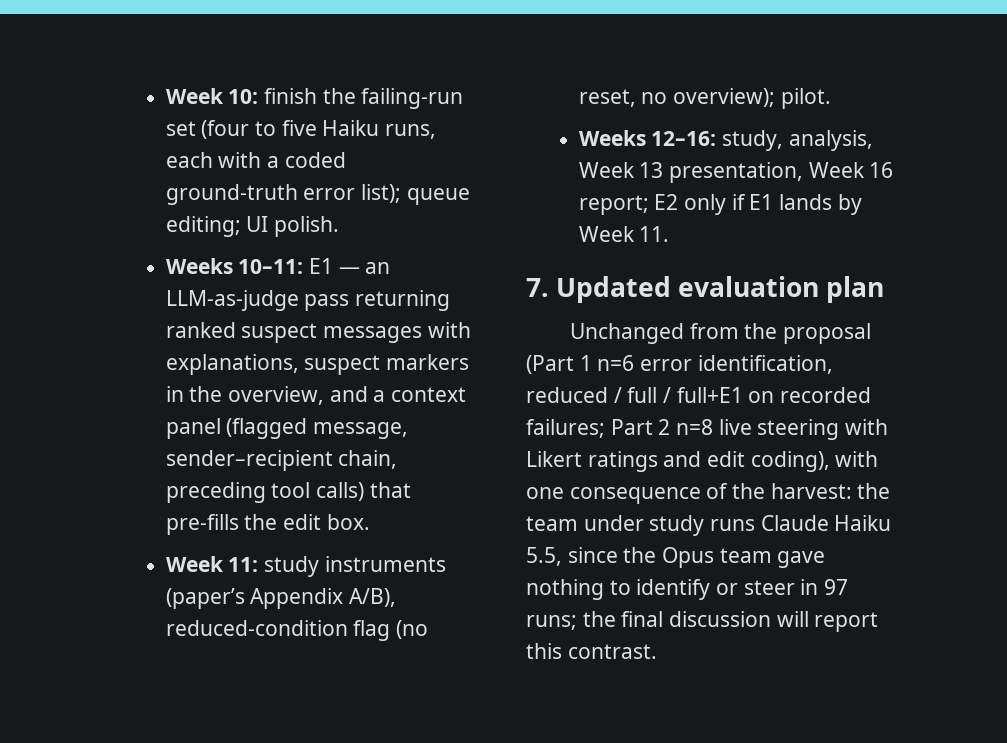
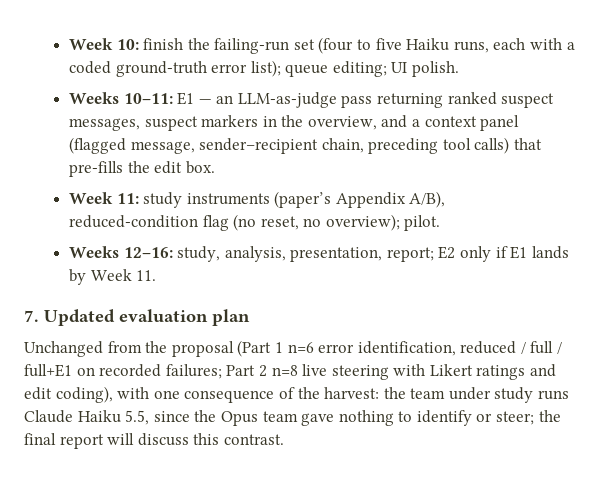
- Weeks 10–11: E1 — an LLM-as-judge pass returning ranked suspect messages with explanations, suspect markers in the overview, and a context panel (flagged message, sender–recipient chain, preceding tool calls) that pre-fills the edit box.
+ Weeks 10–11: E1 — an LLM-as-judge pass returning ranked suspect messages, suspect markers in the overview, and a context panel (flagged message, sender–recipient chain, preceding tool calls) that pre-fills the edit box.
- Weeks 12–16: study, analysis, Week 13 presentation, Week 16 report; E2 only if E1 lands by Week 11.
+ Weeks 12–16: study, analysis, presentation, report; E2 only if E1 lands by Week 11.
- Unchanged from the proposal (Part 1 n=6 error identification, reduced / full / full+E1 on recorded failures; Part 2 n=8 live steering with Likert ratings and edit coding), with one consequence of the harvest: the team under study runs Claude Haiku 5.5, since the Opus team gave nothing to identify or steer in 97 runs; the final discussion will report this contrast.
+ Unchanged from the proposal (Part 1 n=6 error identification, reduced / full / full+E1 on recorded failures; Part 2 n=8 live steering with Likert ratings and edit coding), with one consequence of the harvest: the team under study runs Claude Haiku 5.5, since the Opus team gave nothing to identify or steer; the final report will discuss this contrast.

